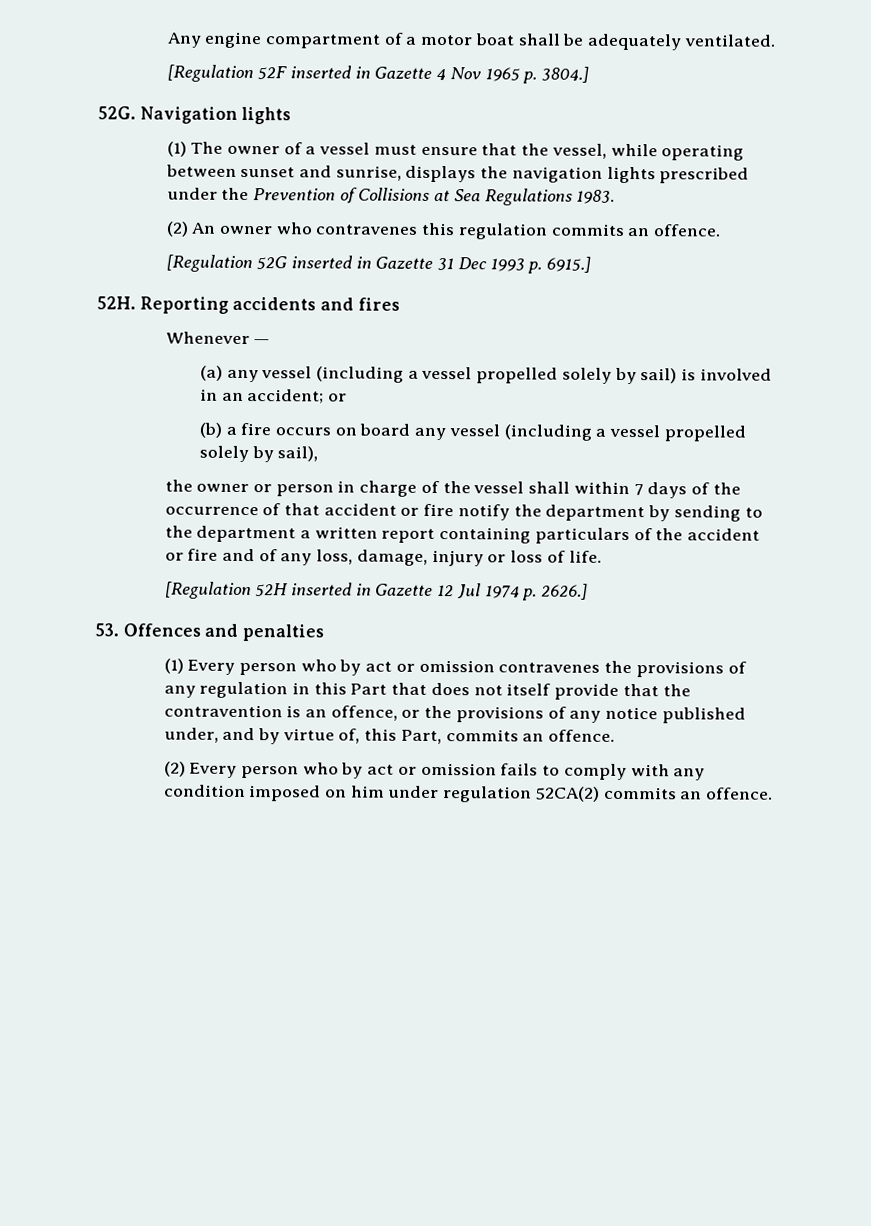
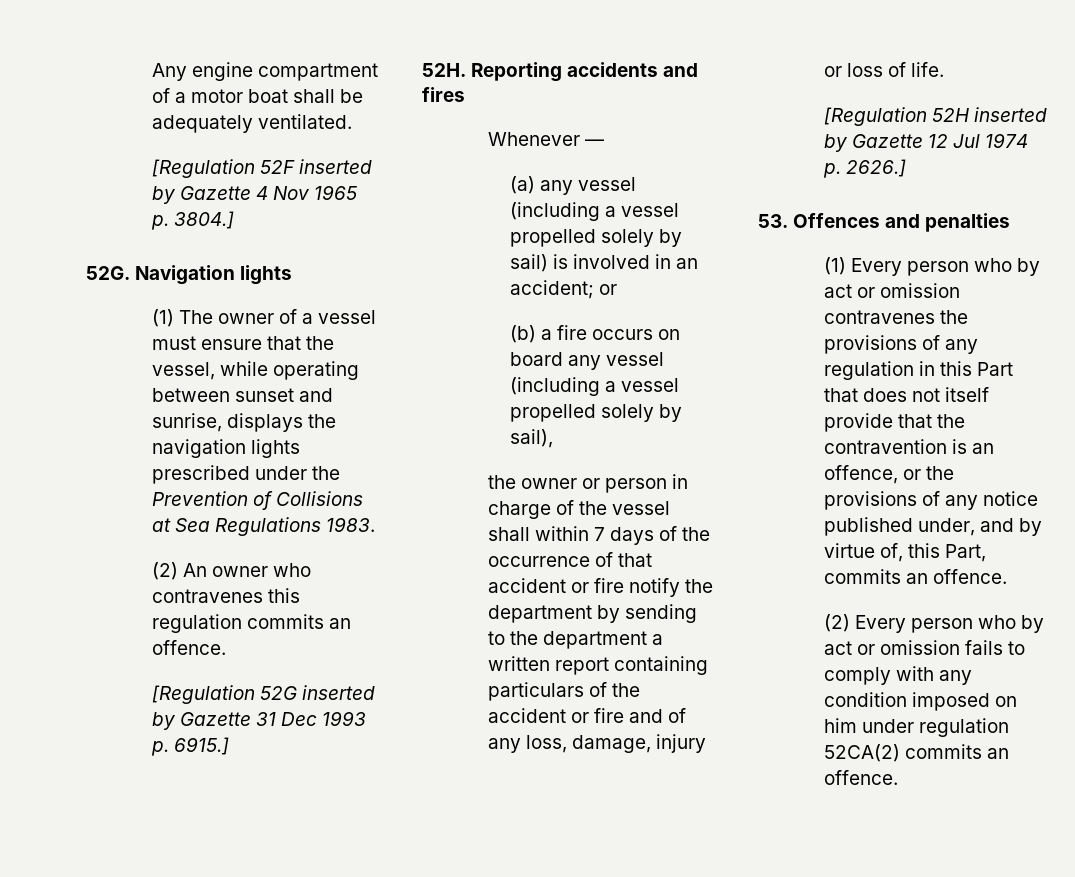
- [Regulation 52F inserted in Gazette 4 Nov 1965 p. 3804.]
+ [Regulation 52F inserted by Gazette 4 Nov 1965 p. 3804.]
- [Regulation 52G inserted in Gazette 31 Dec 1993 p. 6915.]
+ [Regulation 52G inserted by Gazette 31 Dec 1993 p. 6915.]
- [Regulation 52H inserted in Gazette 12 Jul 1974 p. 2626.]
+ [Regulation 52H inserted by Gazette 12 Jul 1974 p. 2626.]

